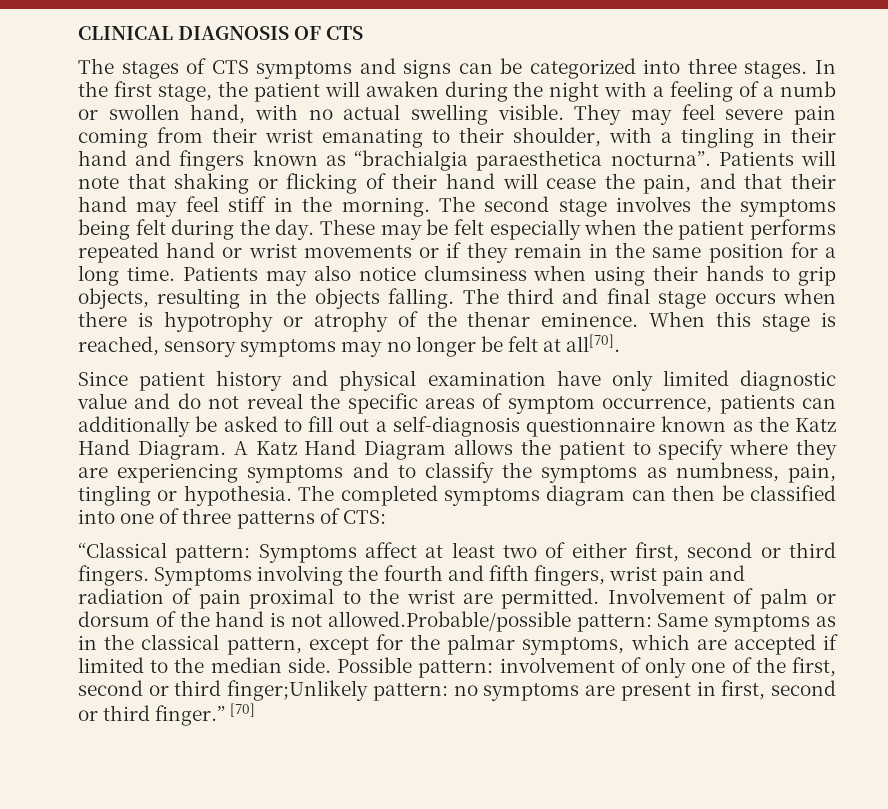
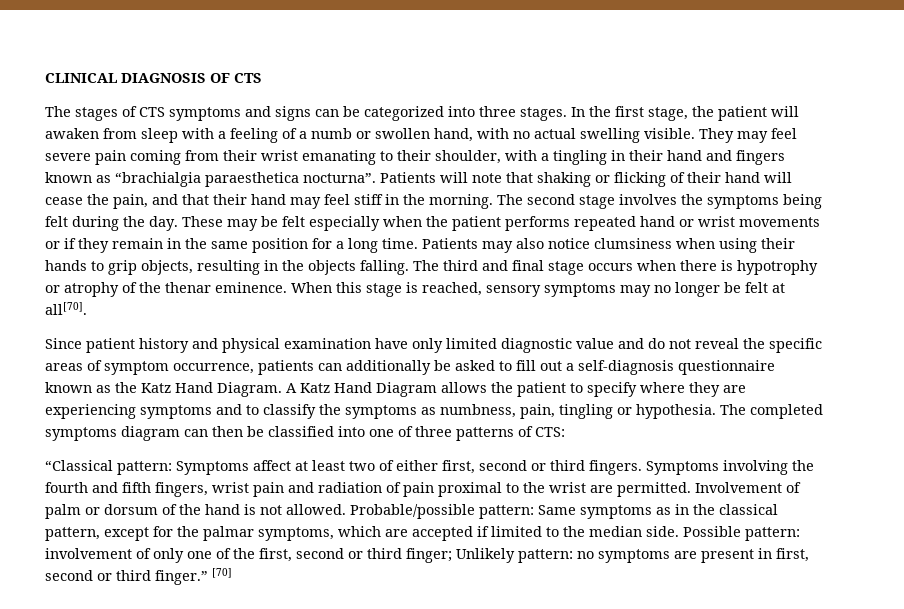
- In the first stage, the patient will awaken during the night with a feeling of a numb or swollen hand, with no actual swelling visible.
+ In the first stage, the patient will awaken from sleep with a feeling of a numb or swollen hand, with no actual swelling visible.
- Involvement of palm or dorsum of the hand is not allowed.Probable/possible pattern: Same symptoms as in the classical pattern, except for the palmar symptoms, which are accepted if limited to the median side.
+ Involvement of palm or dorsum of the hand is not allowed. Probable/possible pattern: Same symptoms as in the classical pattern, except for the palmar symptoms, which are accepted if limited to the median side.
- Possible pattern: involvement of only one of the first, second or third finger;Unlikely pattern: no symptoms are present in first, second or third finger.”
+ Possible pattern: involvement of only one of the first, second or third finger; Unlikely pattern: no symptoms are present in first, second or third finger.”

